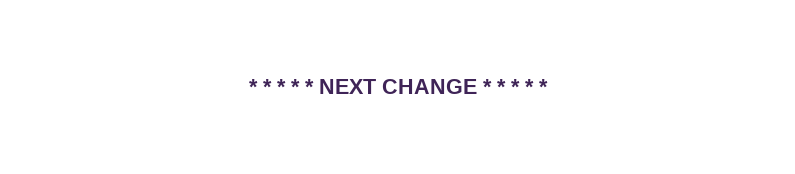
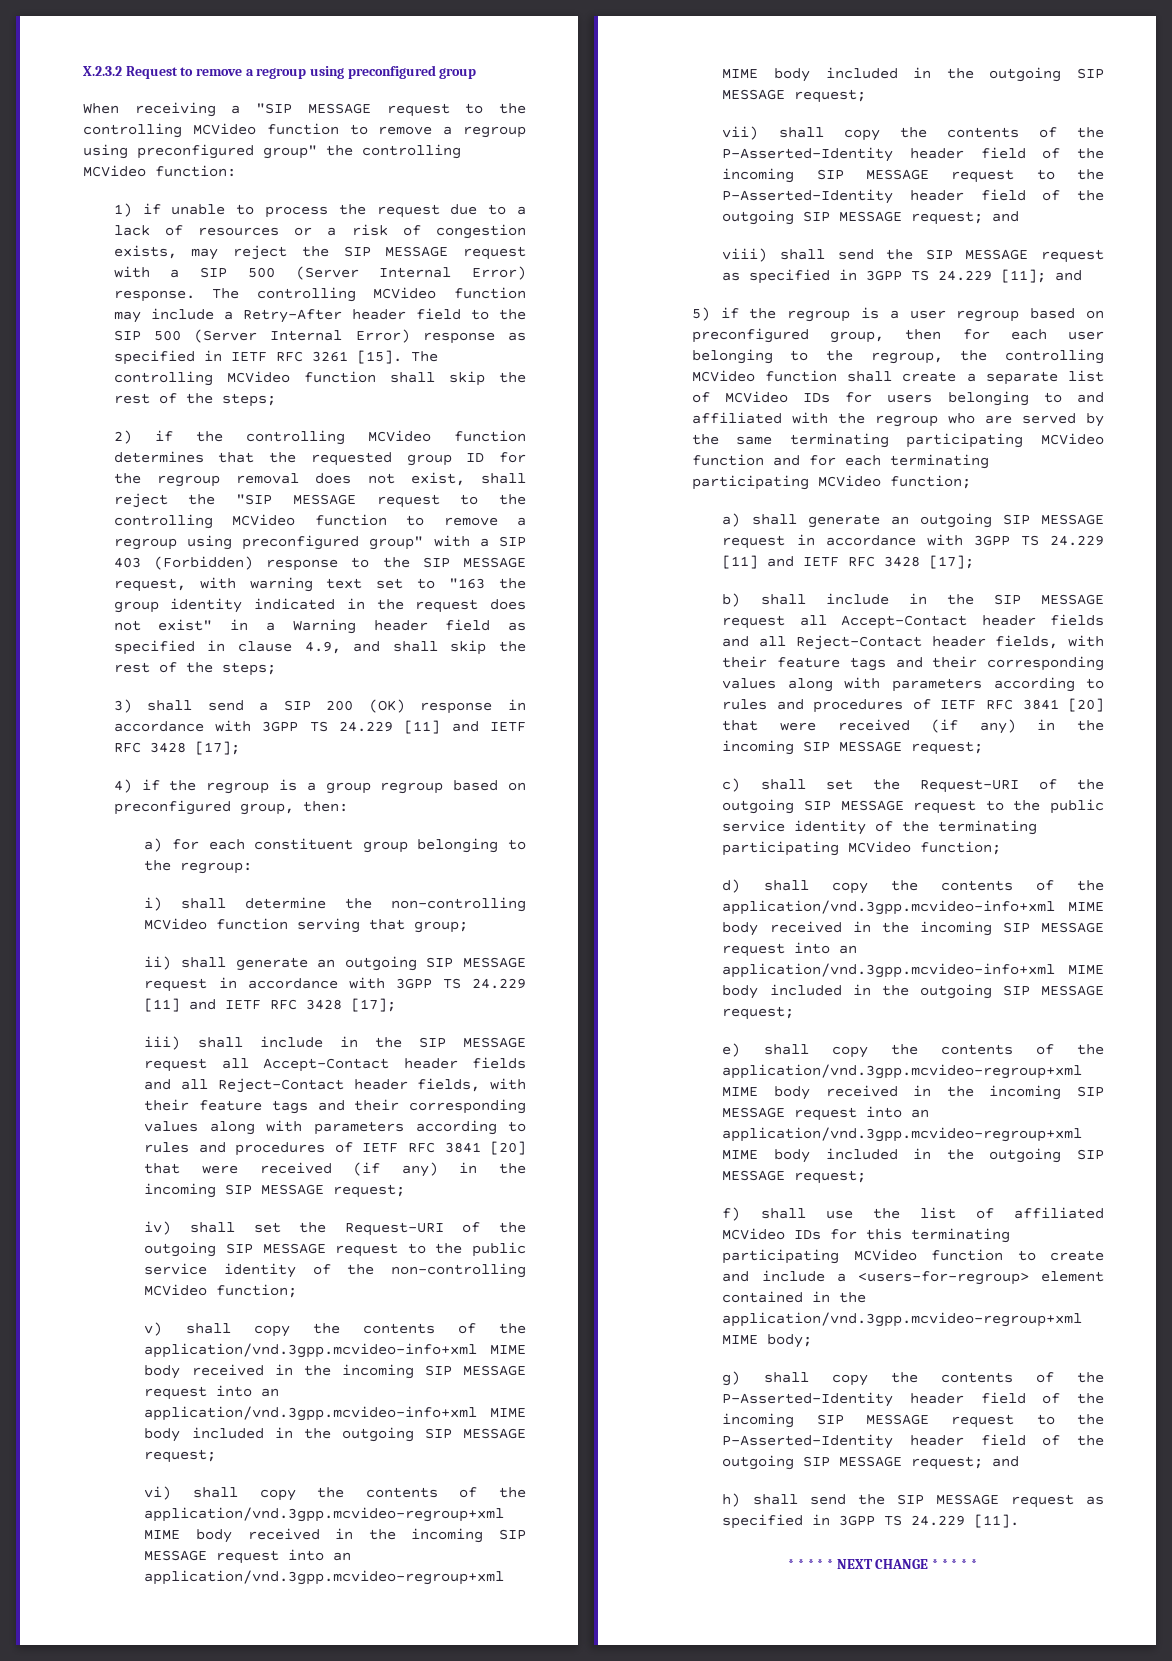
+ X.2.3.2 Request to remove a regroup using preconfigured group
+ When receiving a "SIP MESSAGE request to the controlling MCVideo function to remove a regroup using preconfigured group" the controlling MCVideo function:
+ 1) if unable to process the request due to a lack of resources or a risk of congestion exists, may reject the SIP MESSAGE request with a SIP 500 (Server Internal Error) response. The controlling MCVideo function may include a Retry-After header field to the SIP 500 (Server Internal Error) response as specified in IETF RFC 3261 [15]. The controlling MCVideo function shall skip the rest of the steps;
+ 2) if the controlling MCVideo function determines that the requested group ID for the regroup removal does not exist, shall reject the "SIP MESSAGE request to the controlling MCVideo function to remove a regroup using preconfigured group" with a SIP 403 (Forbidden) response to the SIP MESSAGE request, with warning text set to "163 the group identity indicated in the request does not exist" in a Warning header field as specified in clause 4.9, and shall skip the rest of the steps;
+ 3) shall send a SIP 200 (OK) response in accordance with 3GPP TS 24.229 [11] and IETF RFC 3428 [17];
+ 4) if the regroup is a group regroup based on preconfigured group, then:
+ a) for each constituent group belonging to the regroup:
+ i) shall determine the non-controlling MCVideo function serving that group;
+ ii) shall generate an outgoing SIP MESSAGE request in accordance with 3GPP TS 24.229 [11] and IETF RFC 3428 [17];
+ iii) shall include in the SIP MESSAGE request all Accept-Contact header fields and all Reject-Contact header fields, with their feature tags and their corresponding values along with parameters according to rules and procedures of IETF RFC 3841 [20] that were received (if any) in the incoming SIP MESSAGE request;
+ iv) shall set the Request-URI of the outgoing SIP MESSAGE request to the public service identity of the non-controlling MCVideo function;
+ v) shall copy the contents of the application/vnd.3gpp.mcvideo-info+xml MIME body received in the incoming SIP MESSAGE request into an application/vnd.3gpp.mcvideo-info+xml MIME body included in the outgoing SIP MESSAGE request;
+ vi) shall copy the contents of the application/vnd.3gpp.mcvideo-regroup+xml MIME body received in the incoming SIP MESSAGE request into an application/vnd.3gpp.mcvideo-regroup+xml MIME body included in the outgoing SIP MESSAGE request;
+ vii) shall copy the contents of the P-Asserted-Identity header field of the incoming SIP MESSAGE request to the P-Asserted-Identity header field of the outgoing SIP MESSAGE request; and
+ viii) shall send the SIP MESSAGE request as specified in 3GPP TS 24.229 [11]; and
+ 5) if the regroup is a user regroup based on preconfigured group, then for each user belonging to the regroup, the controlling MCVideo function shall create a separate list of MCVideo IDs for users belonging to and affiliated with the regroup who are served by the same terminating participating MCVideo function and for each terminating participating MCVideo function;
+ a) shall generate an outgoing SIP MESSAGE request in accordance with 3GPP TS 24.229 [11] and IETF RFC 3428 [17];
+ b) shall include in the SIP MESSAGE request all Accept-Contact header fields and all Reject-Contact header fields, with their feature tags and their corresponding values along with parameters according to rules and procedures of IETF RFC 3841 [20] that were received (if any) in the incoming SIP MESSAGE request;
+ c) shall set the Request-URI of the outgoing SIP MESSAGE request to the public service identity of the terminating participating MCVideo function;
+ d) shall copy the contents of the application/vnd.3gpp.mcvideo-info+xml MIME body received in the incoming SIP MESSAGE request into an application/vnd.3gpp.mcvideo-info+xml MIME body included in the outgoing SIP MESSAGE request;
+ e) shall copy the contents of the application/vnd.3gpp.mcvideo-regroup+xml MIME body received in the incoming SIP MESSAGE request into an application/vnd.3gpp.mcvideo-regroup+xml MIME body included in the outgoing SIP MESSAGE request;
+ f) shall use the list of affiliated MCVideo IDs for this terminating participating MCVideo function to create and include a <users-for-regroup> element contained in the application/vnd.3gpp.mcvideo-regroup+xml MIME body;
+ g) shall copy the contents of the P-Asserted-Identity header field of the incoming SIP MESSAGE request to the P-Asserted-Identity header field of the outgoing SIP MESSAGE request; and
+ h) shall send the SIP MESSAGE request as specified in 3GPP TS 24.229 [11].

